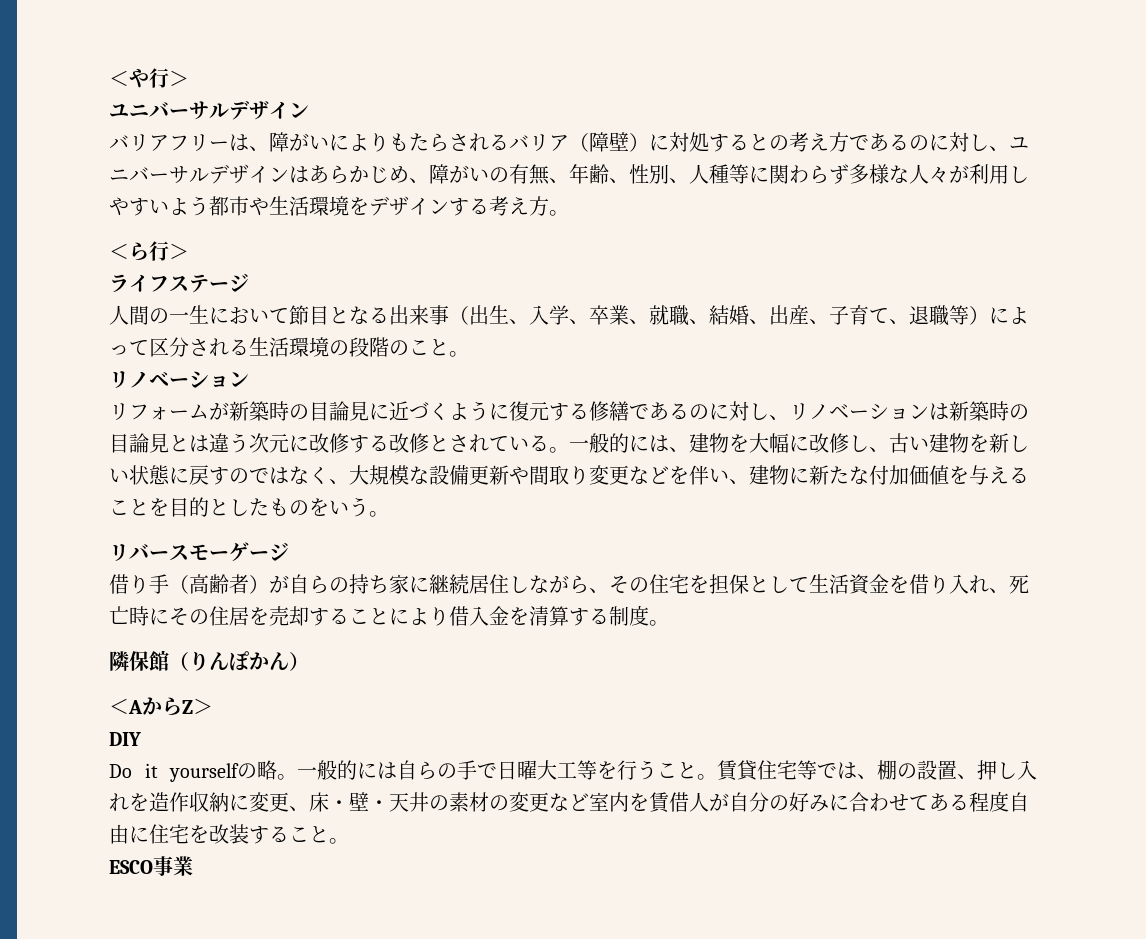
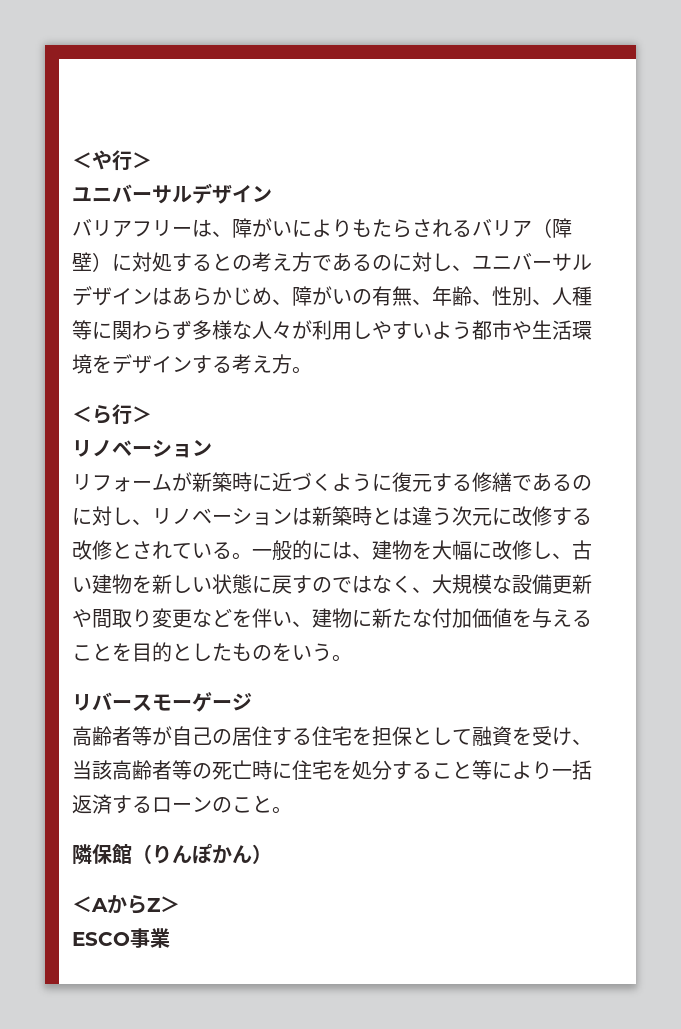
- ライフステージ
- 人間の一生において節目となる出来事（出生、入学、卒業、就職、結婚、出産、子育て、退職等）によって区分される生活環境の段階のこと。
- リフォームが新築時の目論見に近づくように復元する修繕であるのに対し、リノベーションは新築時の目論見とは違う次元に改修する改修とされている。
+ リフォームが新築時に近づくように復元する修繕であるのに対し、リノベーションは新築時とは違う次元に改修する改修とされている。
- 借り手（高齢者）が自らの持ち家に継続居住しながら、その住宅を担保として生活資金を借り入れ、死亡時にその住居を売却することにより借入金を清算する制度。
+ 高齢者等が自己の居住する住宅を担保として融資を受け、当該高齢者等の死亡時に住宅を処分すること等により一括返済するローンのこと。
- DIY
- Do it yourselfの略。一般的には自らの手で日曜大工等を行うこと。賃貸住宅等では、棚の設置、押し入れを造作収納に変更、床・壁・天井の素材の変更など室内を賃借人が自分の好みに合わせてある程度自由に住宅を改装すること。

